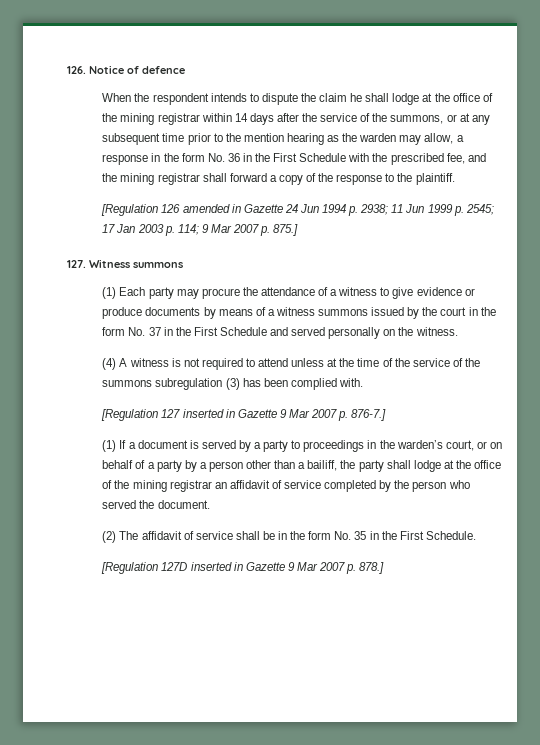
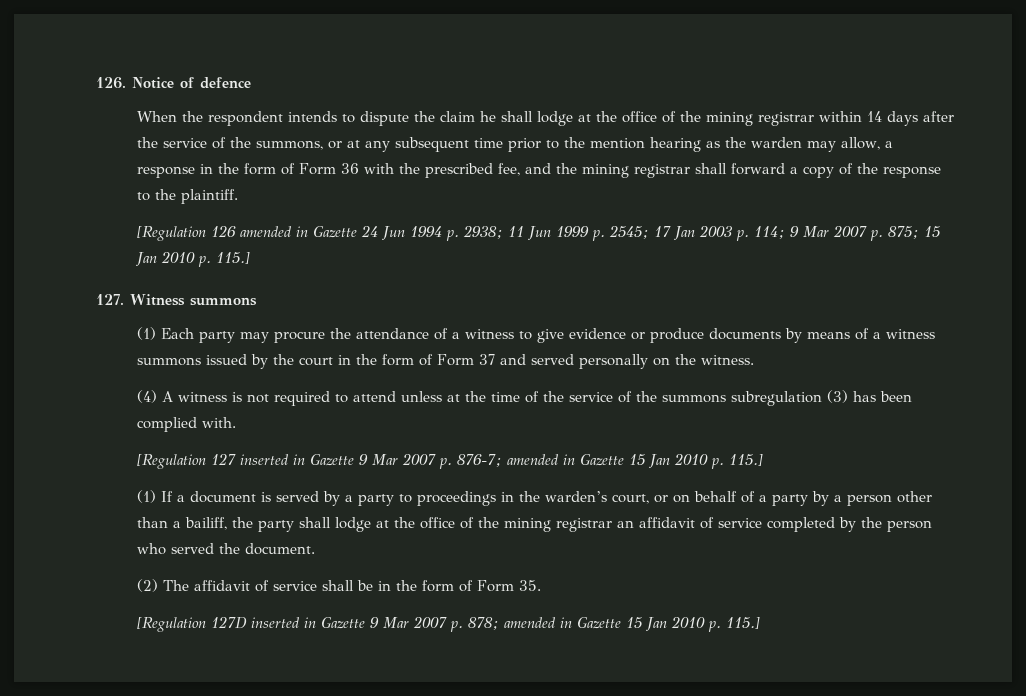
- When the respondent intends to dispute the claim he shall lodge at the office of the mining registrar within 14 days after the service of the summons, or at any subsequent time prior to the mention hearing as the warden may allow, a response in the form No. 36 in the First Schedule with the prescribed fee, and the mining registrar shall forward a copy of the response to the plaintiff.
+ When the respondent intends to dispute the claim he shall lodge at the office of the mining registrar within 14 days after the service of the summons, or at any subsequent time prior to the mention hearing as the warden may allow, a response in the form of Form 36 with the prescribed fee, and the mining registrar shall forward a copy of the response to the plaintiff.
- [Regulation 126 amended in Gazette 24 Jun 1994 p. 2938; 11 Jun 1999 p. 2545; 17 Jan 2003 p. 114; 9 Mar 2007 p. 875.]
+ [Regulation 126 amended in Gazette 24 Jun 1994 p. 2938; 11 Jun 1999 p. 2545; 17 Jan 2003 p. 114; 9 Mar 2007 p. 875; 15 Jan 2010 p. 115.]
- (1) Each party may procure the attendance of a witness to give evidence or produce documents by means of a witness summons issued by the court in the form No. 37 in the First Schedule and served personally on the witness.
+ (1) Each party may procure the attendance of a witness to give evidence or produce documents by means of a witness summons issued by the court in the form of Form 37 and served personally on the witness.
- [Regulation 127 inserted in Gazette 9 Mar 2007 p. 876-7.]
+ [Regulation 127 inserted in Gazette 9 Mar 2007 p. 876-7; amended in Gazette 15 Jan 2010 p. 115.]
- (2) The affidavit of service shall be in the form No. 35 in the First Schedule.
+ (2) The affidavit of service shall be in the form of Form 35.
- [Regulation 127D inserted in Gazette 9 Mar 2007 p. 878.]
+ [Regulation 127D inserted in Gazette 9 Mar 2007 p. 878; amended in Gazette 15 Jan 2010 p. 115.]

